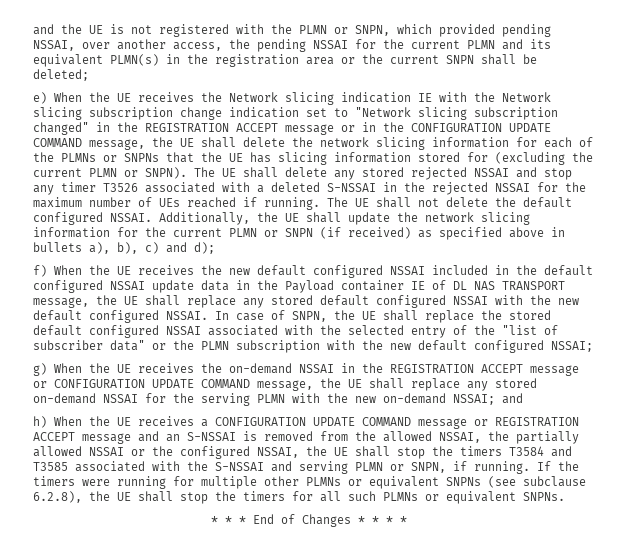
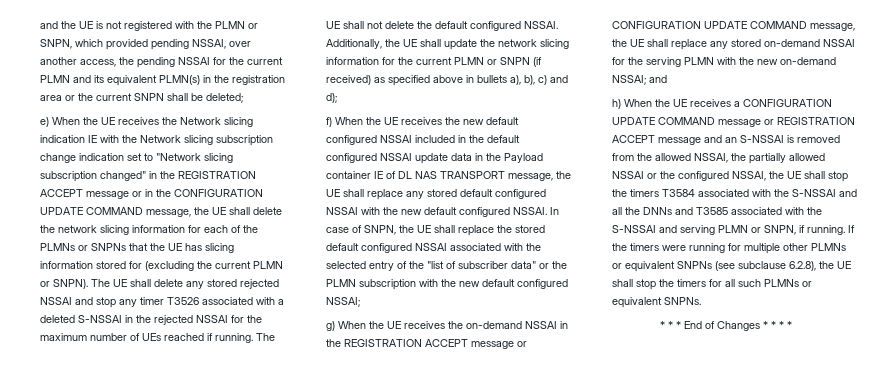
- h) When the UE receives a CONFIGURATION UPDATE COMMAND message or REGISTRATION ACCEPT message and an S-NSSAI is removed from the allowed NSSAI, the partially allowed NSSAI or the configured NSSAI, the UE shall stop the timers T3584 and T3585 associated with the S-NSSAI and serving PLMN or SNPN, if running.
+ h) When the UE receives a CONFIGURATION UPDATE COMMAND message or REGISTRATION ACCEPT message and an S-NSSAI is removed from the allowed NSSAI, the partially allowed NSSAI or the configured NSSAI, the UE shall stop the timers T3584 associated with the S-NSSAI and all the DNNs and T3585 associated with the S-NSSAI and serving PLMN or SNPN, if running.

